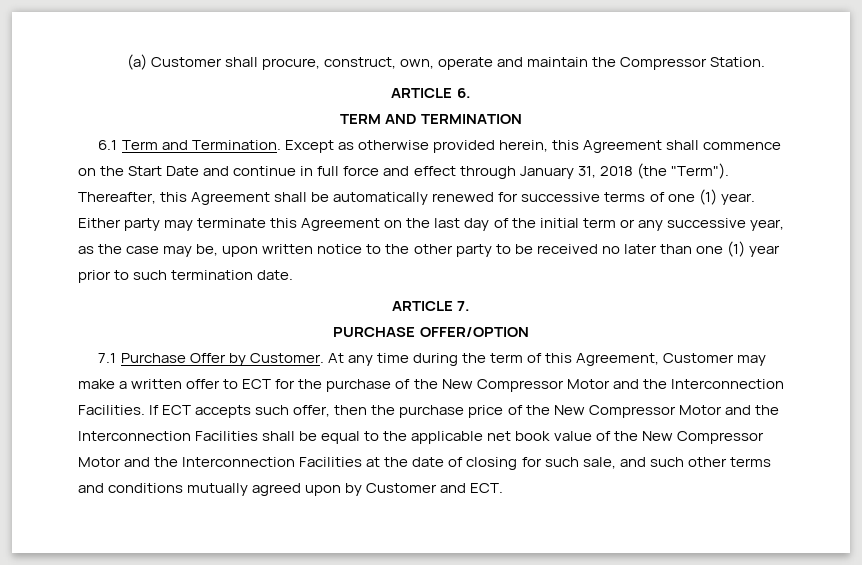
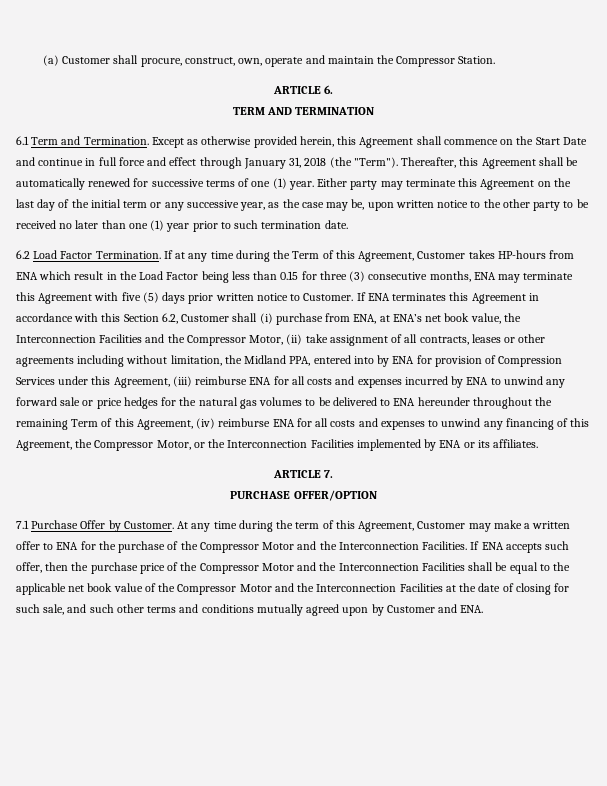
+ 6.2 Load Factor Termination. If at any time during the Term of this Agreement, Customer takes HP-hours from ENA which result in the Load Factor being less than 0.15 for three (3) consecutive months, ENA may terminate this Agreement with five (5) days prior written notice to Customer. If ENA terminates this Agreement in accordance with this Section 6.2, Customer shall (i) purchase from ENA, at ENA’s net book value, the Interconnection Facilities and the Compressor Motor, (ii) take assignment of all contracts, leases or other agreements including without limitation, the Midland PPA, entered into by ENA for provision of Compression Services under this Agreement, (iii) reimburse ENA for all costs and expenses incurred by ENA to unwind any forward sale or price hedges for the natural gas volumes to be delivered to ENA hereunder throughout the remaining Term of this Agreement, (iv) reimburse ENA for all costs and expenses to unwind any financing of this Agreement, the Compressor Motor, or the Interconnection Facilities implemented by ENA or its affiliates.
- At any time during the term of this Agreement, Customer may make a written offer to ECT for the purchase of the New Compressor Motor and the Interconnection Facilities.
+ At any time during the term of this Agreement, Customer may make a written offer to ENA for the purchase of the Compressor Motor and the Interconnection Facilities.
- If ECT accepts such offer, then the purchase price of the New Compressor Motor and the Interconnection Facilities shall be equal to the applicable net book value of the New Compressor Motor and the Interconnection Facilities at the date of closing for such sale, and such other terms and conditions mutually agreed upon by Customer and ECT.
+ If ENA accepts such offer, then the purchase price of the Compressor Motor and the Interconnection Facilities shall be equal to the applicable net book value of the Compressor Motor and the Interconnection Facilities at the date of closing for such sale, and such other terms and conditions mutually agreed upon by Customer and ENA.

